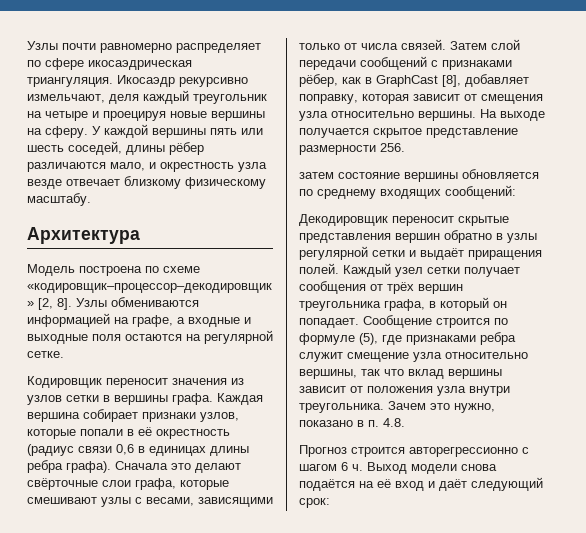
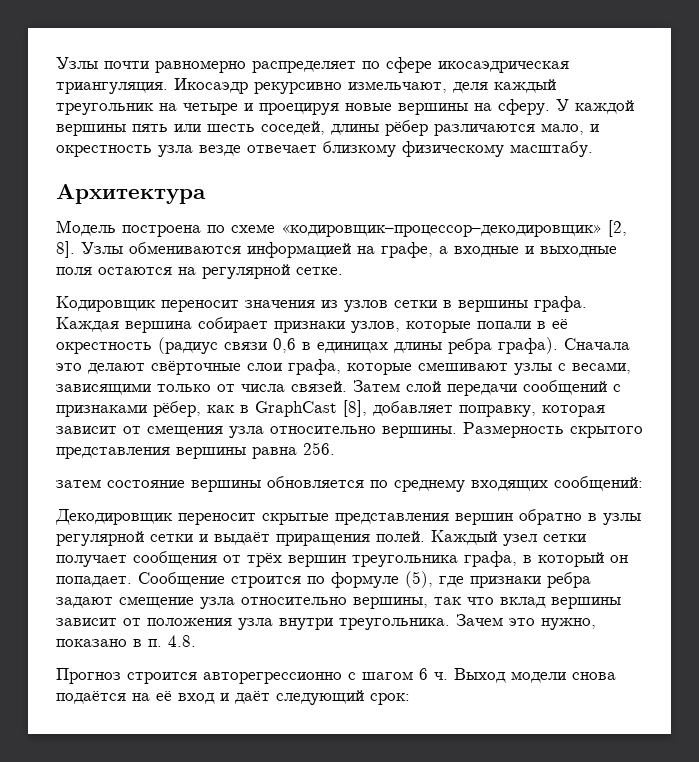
- На выходе получается скрытое представление размерности 256.
+ Размерность скрытого представления вершины равна 256.
- Сообщение строится по формуле (5), где признаками ребра служит смещение узла относительно вершины, так что вклад вершины зависит от положения узла внутри треугольника.
+ Сообщение строится по формуле (5), где признаки ребра задают смещение узла относительно вершины, так что вклад вершины зависит от положения узла внутри треугольника.

